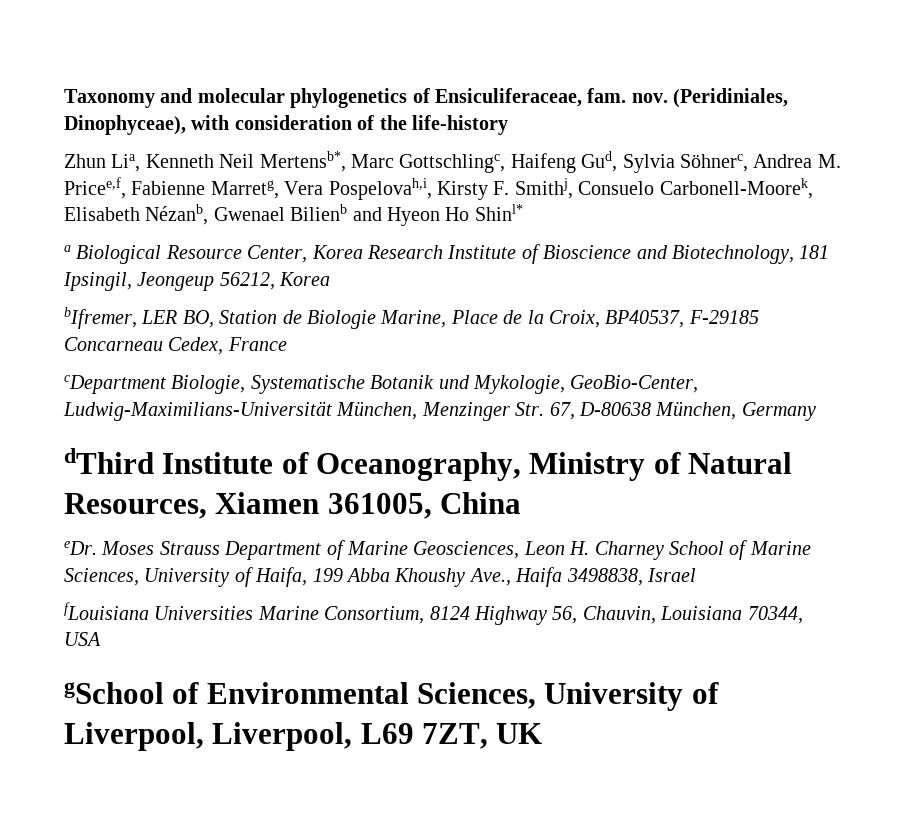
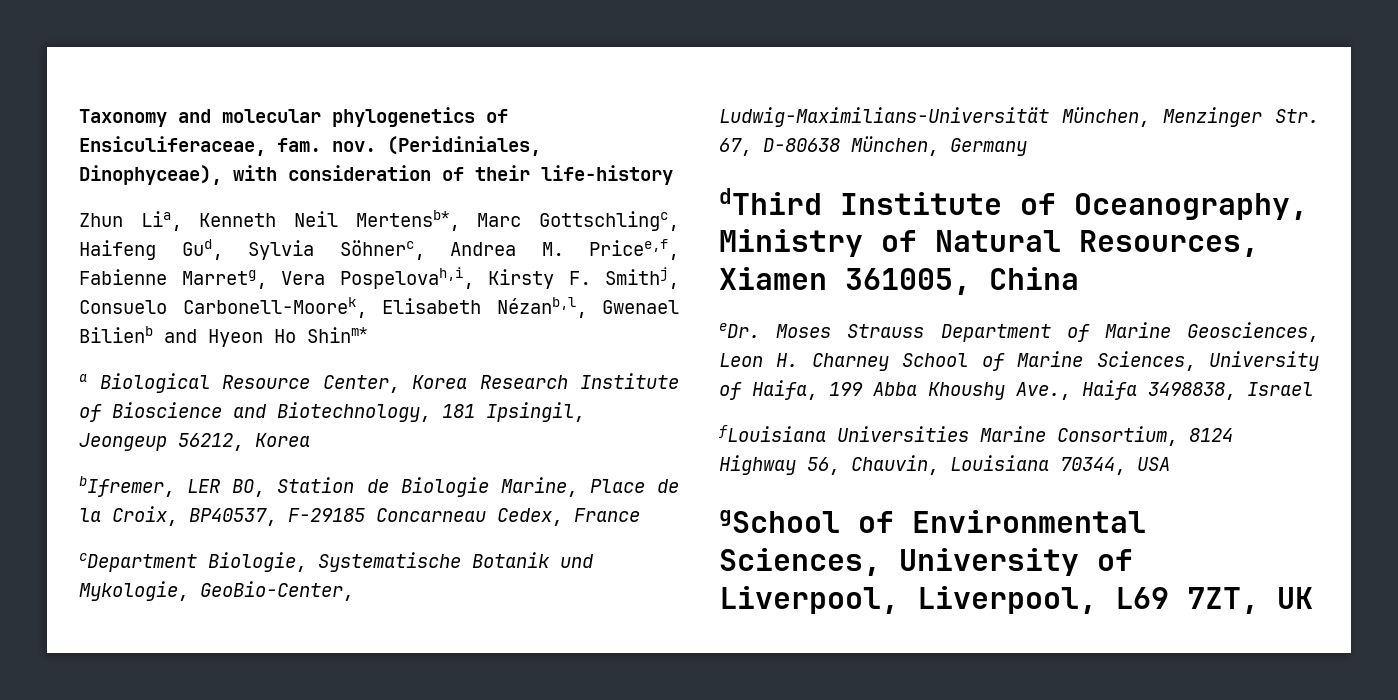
- (Peridiniales, Dinophyceae), with consideration of the life-history
+ (Peridiniales, Dinophyceae), with consideration of their life-history
- Zhun Lia, Kenneth Neil Mertensb*, Marc Gottschlingc, Haifeng Gud, Sylvia Söhnerc, Andrea M. Pricee,f, Fabienne Marretg, Vera Pospelovah,i, Kirsty F. Smithj, Consuelo Carbonell-Moorek, Elisabeth Nézanb, Gwenael Bilienb and Hyeon Ho Shinl*
+ Zhun Lia, Kenneth Neil Mertensb*, Marc Gottschlingc, Haifeng Gud, Sylvia Söhnerc, Andrea M. Pricee,f, Fabienne Marretg, Vera Pospelovah,i, Kirsty F. Smithj, Consuelo Carbonell-Moorek, Elisabeth Nézanb,l, Gwenael Bilienb and Hyeon Ho Shinm*

